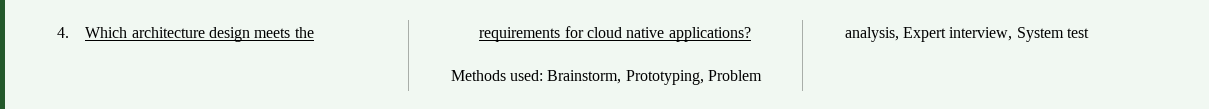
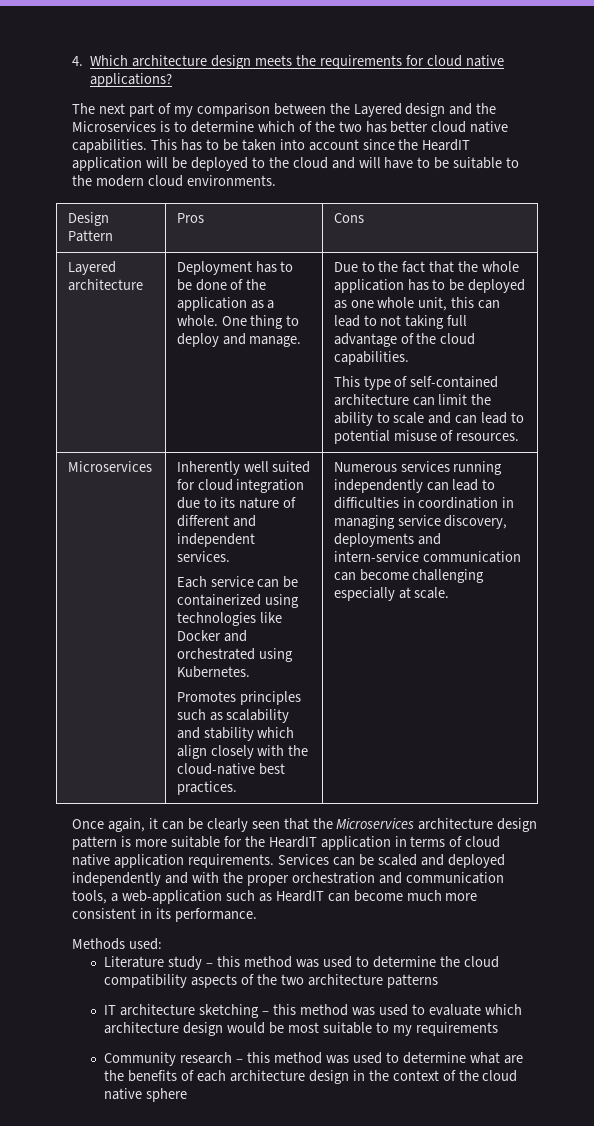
- Methods used: Brainstorm, Prototyping, Problem analysis, Expert interview, System test
+ The next part of my comparison between the Layered design and the Microservices is to determine which of the two has better cloud native capabilities. This has to be taken into account since the HeardIT application will be deployed to the cloud and will have to be suitable to the modern cloud environments.
+ Design Pattern | Pros | Cons
+ Layered architecture | Deployment has to be done of the application as a whole. One thing to deploy and manage. | Due to the fact that the whole application has to be deployed as one whole unit, this can lead to not taking full advantage of the cloud capabilities.
+ This type of self-contained architecture can limit the ability to scale and can lead to potential misuse of resources.
+ Microservices | Inherently well suited for cloud integration due to its nature of different and independent services.
+ Each service can be containerized using technologies like Docker and orchestrated using Kubernetes.
+ Promotes principles such as scalability and stability which align closely with the cloud-native best practices. | Numerous services running independently can lead to difficulties in coordination in managing service discovery, deployments and intern-service communication can become challenging especially at scale.
+ Once again, it can be clearly seen that the Microservices architecture design pattern is more suitable for the HeardIT application in terms of cloud native application requirements. Services can be scaled and deployed independently and with the proper orchestration and communication tools, a web-application such as HeardIT can become much more consistent in its performance.
+ Methods used:
+ Literature study – this method was used to determine the cloud compatibility aspects of the two architecture patterns
+ IT architecture sketching – this method was used to evaluate which architecture design would be most suitable to my requirements
+ Community research – this method was used to determine what are the benefits of each architecture design in the context of the cloud native sphere

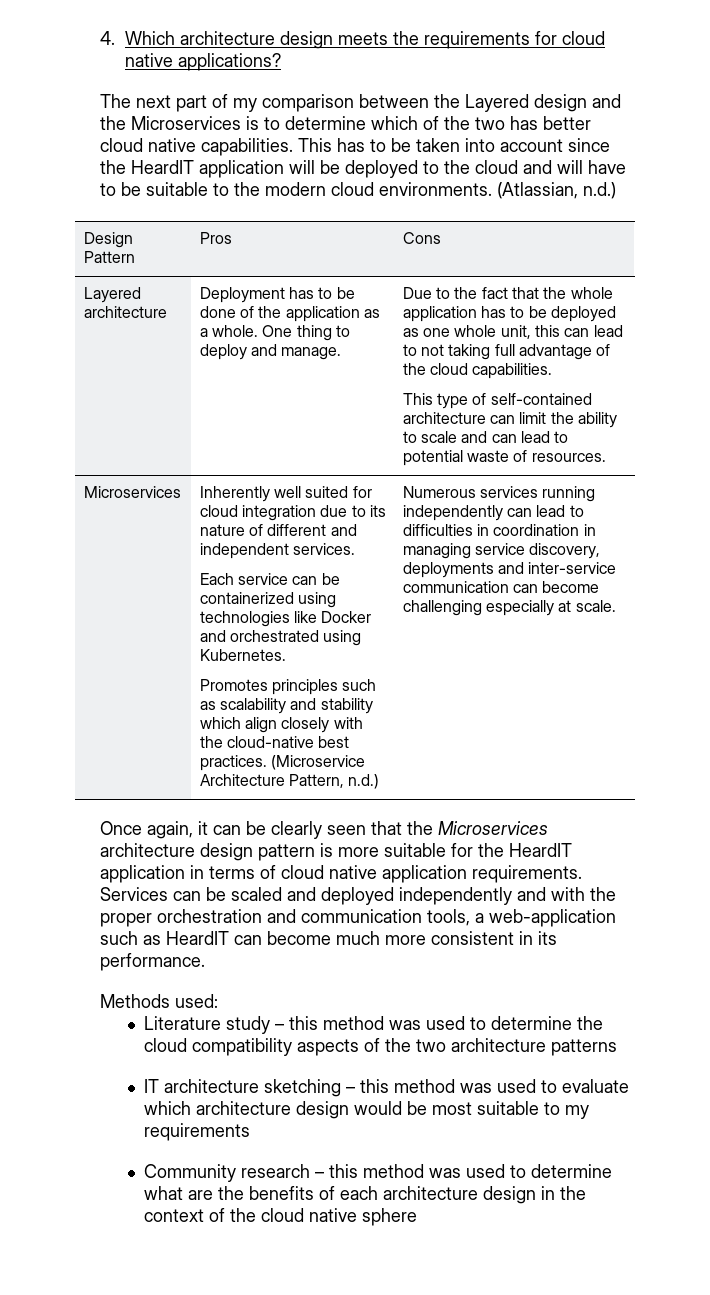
+ (Atlassian, n.d.)
- This type of self-contained architecture can limit the ability to scale and can lead to potential misuse of resources.
+ This type of self-contained architecture can limit the ability to scale and can lead to potential waste of resources.
+ (Microservice Architecture Pattern, n.d.)
- Numerous services running independently can lead to difficulties in coordination in managing service discovery, deployments and intern-service communication can become challenging especially at scale.
+ Numerous services running independently can lead to difficulties in coordination in managing service discovery, deployments and inter-service communication can become challenging especially at scale.

